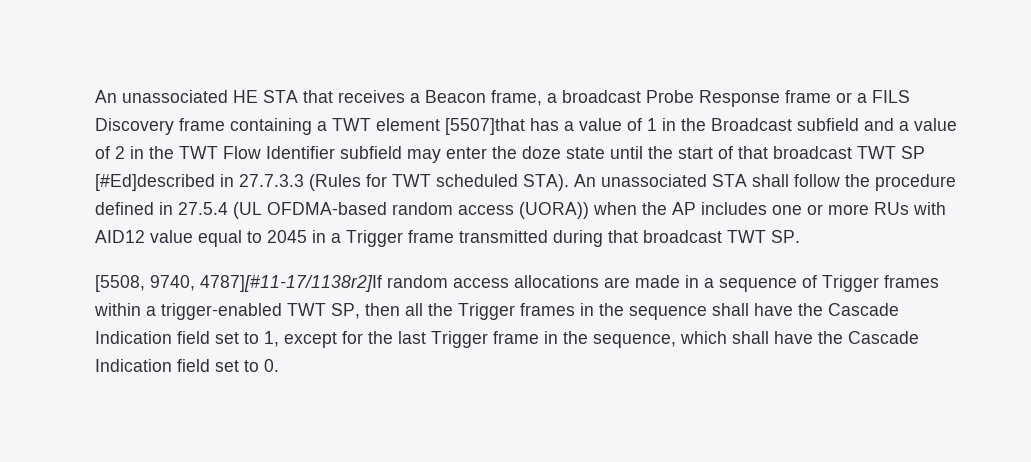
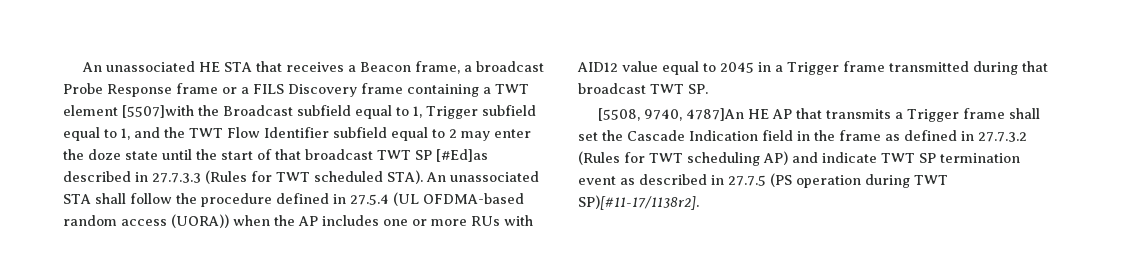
- An unassociated HE STA that receives a Beacon frame, a broadcast Probe Response frame or a FILS Discovery frame containing a TWT element [5507]that has a value of 1 in the Broadcast subfield and a value of 2 in the TWT Flow Identifier subfield may enter the doze state until the start of that broadcast TWT SP [#Ed]described in 27.7.3.3 (Rules for TWT scheduled STA).
+ An unassociated HE STA that receives a Beacon frame, a broadcast Probe Response frame or a FILS Discovery frame containing a TWT element [5507]with the Broadcast subfield equal to 1, Trigger subfield equal to 1, and the TWT Flow Identifier subfield equal to 2 may enter the doze state until the start of that broadcast TWT SP [#Ed]as described in 27.7.3.3 (Rules for TWT scheduled STA).
- [5508, 9740, 4787][#11-17/1138r2]If random access allocations are made in a sequence of Trigger frames within a trigger-enabled TWT SP, then all the Trigger frames in the sequence shall have the Cascade Indication field set to 1, except for the last Trigger frame in the sequence, which shall have the Cascade Indication field set to 0.
+ [5508, 9740, 4787]An HE AP that transmits a Trigger frame shall set the Cascade Indication field in the frame as defined in 27.7.3.2 (Rules for TWT scheduling AP) and indicate TWT SP termination event as described in 27.7.5 (PS operation during TWT SP)[#11-17/1138r2].

